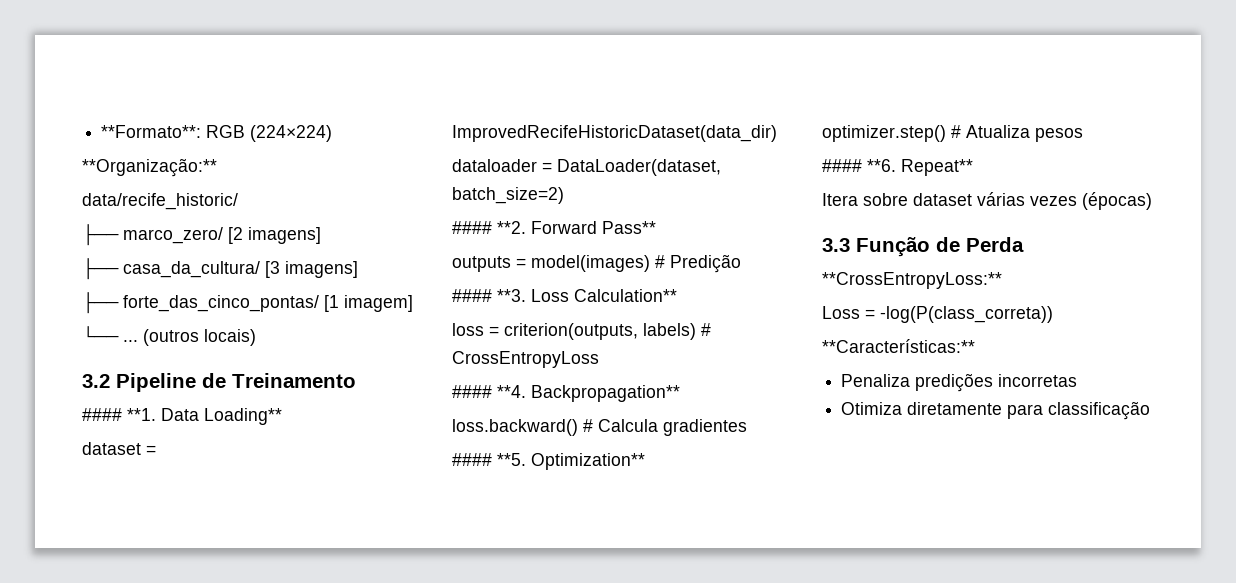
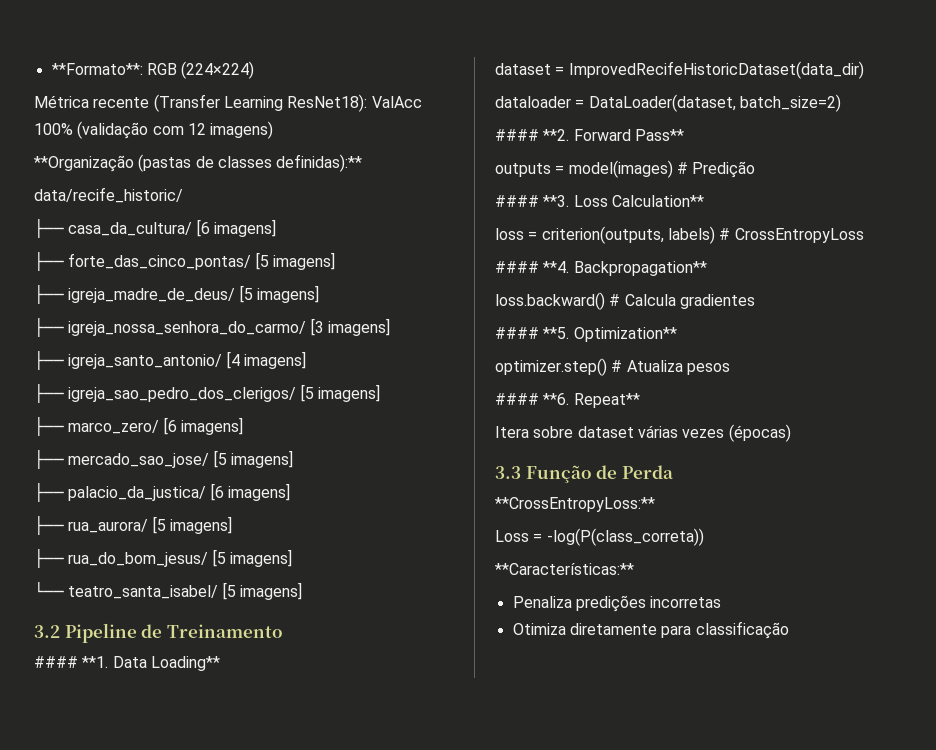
- **Organização:**
+ Métrica recente (Transfer Learning ResNet18): ValAcc 100% (validação com 12 imagens)
+ **Organização (pastas de classes definidas):**
- ├── marco_zero/ [2 imagens]
- ├── casa_da_cultura/ [3 imagens]
- ├── forte_das_cinco_pontas/ [1 imagem]
- └── ... (outros locais)
+ ├── casa_da_cultura/ [6 imagens]
+ ├── forte_das_cinco_pontas/ [5 imagens]
+ ├── igreja_madre_de_deus/ [5 imagens]
+ ├── igreja_nossa_senhora_do_carmo/ [3 imagens]
+ ├── igreja_santo_antonio/ [4 imagens]
+ ├── igreja_sao_pedro_dos_clerigos/ [5 imagens]
+ ├── marco_zero/ [6 imagens]
+ ├── mercado_sao_jose/ [5 imagens]
+ ├── palacio_da_justica/ [6 imagens]
+ ├── rua_aurora/ [5 imagens]
+ ├── rua_do_bom_jesus/ [5 imagens]
+ └── teatro_santa_isabel/ [5 imagens]

